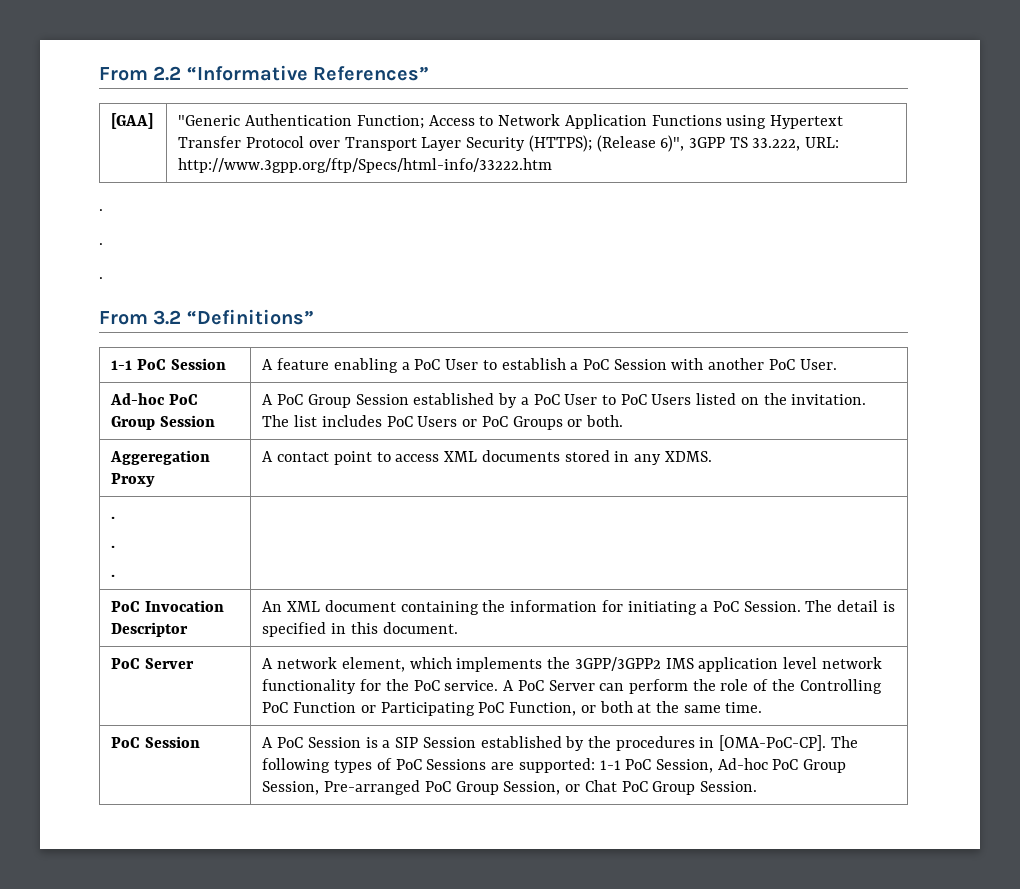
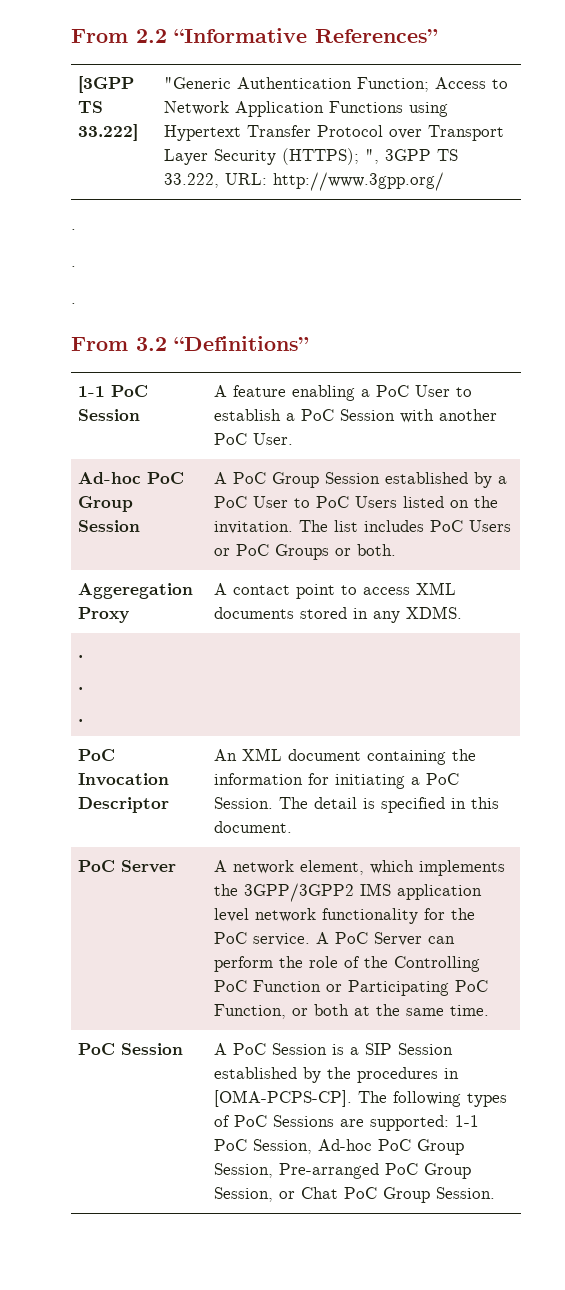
- [GAA] | "Generic Authentication Function; Access to Network Application Functions using Hypertext Transfer Protocol over Transport Layer Security (HTTPS); (Release 6)", 3GPP TS 33.222, URL: http://www.3gpp.org/ftp/Specs/html-info/33222.htm
+ [3GPP TS 33.222] | "Generic Authentication Function; Access to Network Application Functions using Hypertext Transfer Protocol over Transport Layer Security (HTTPS); ", 3GPP TS 33.222, URL: http://www.3gpp.org/
- PoC Session | A PoC Session is a SIP Session established by the procedures in [OMA-PoC-CP]. The following types of PoC Sessions are supported: 1-1 PoC Session, Ad-hoc PoC Group Session, Pre-arranged PoC Group Session, or Chat PoC Group Session.
+ PoC Session | A PoC Session is a SIP Session established by the procedures in [OMA-PCPS-CP]. The following types of PoC Sessions are supported: 1-1 PoC Session, Ad-hoc PoC Group Session, Pre-arranged PoC Group Session, or Chat PoC Group Session.

